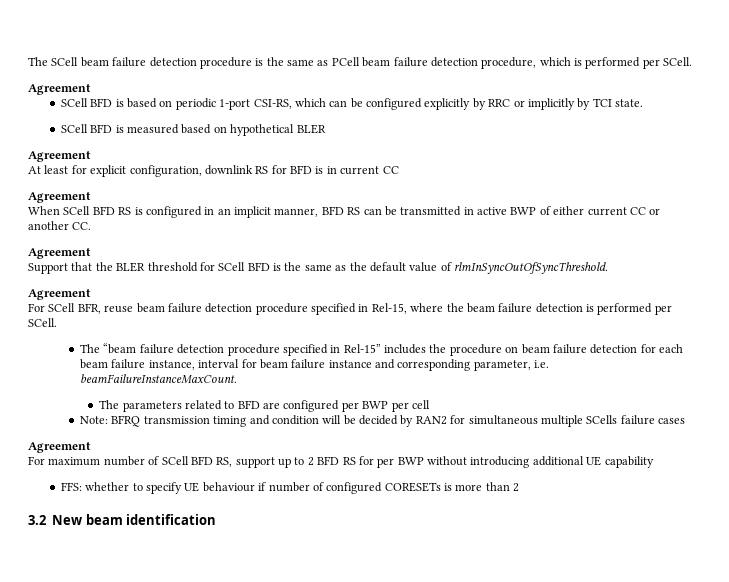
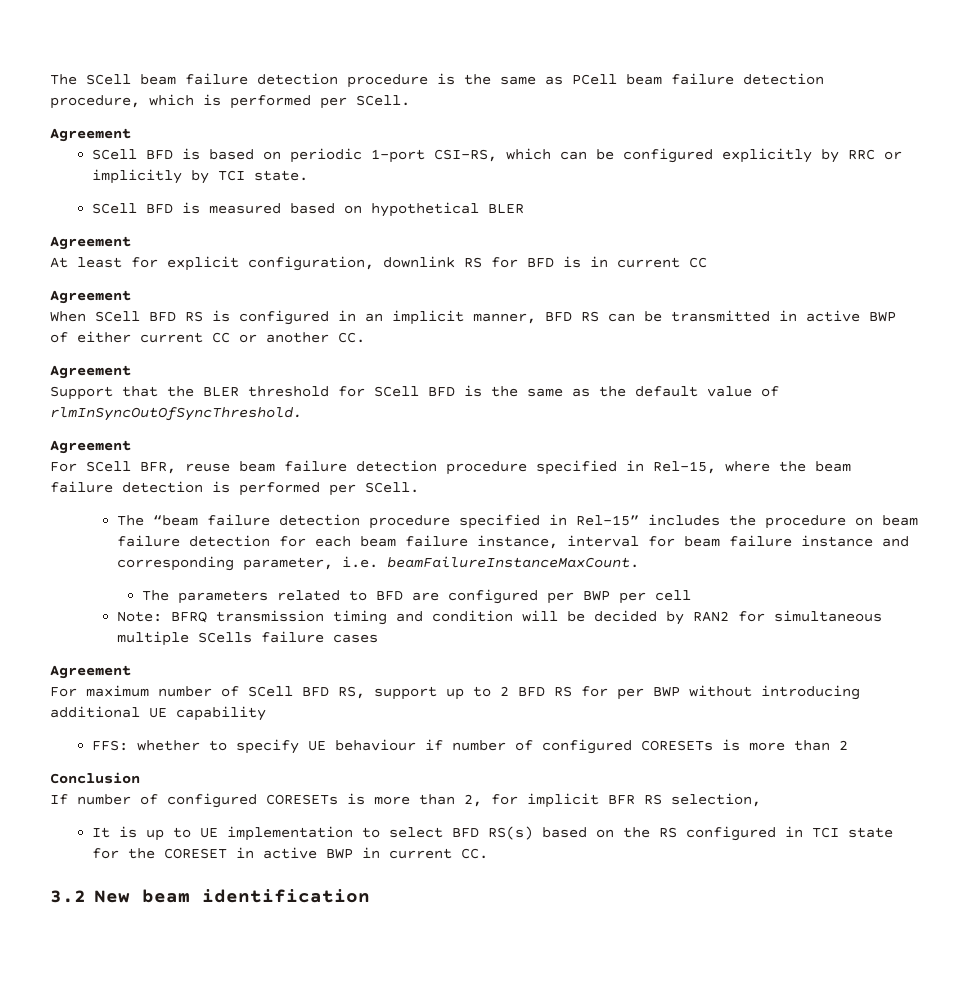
+ Conclusion
+ If number of configured CORESETs is more than 2, for implicit BFR RS selection,
+ It is up to UE implementation to select BFD RS(s) based on the RS configured in TCI state for the CORESET in active BWP in current CC.

